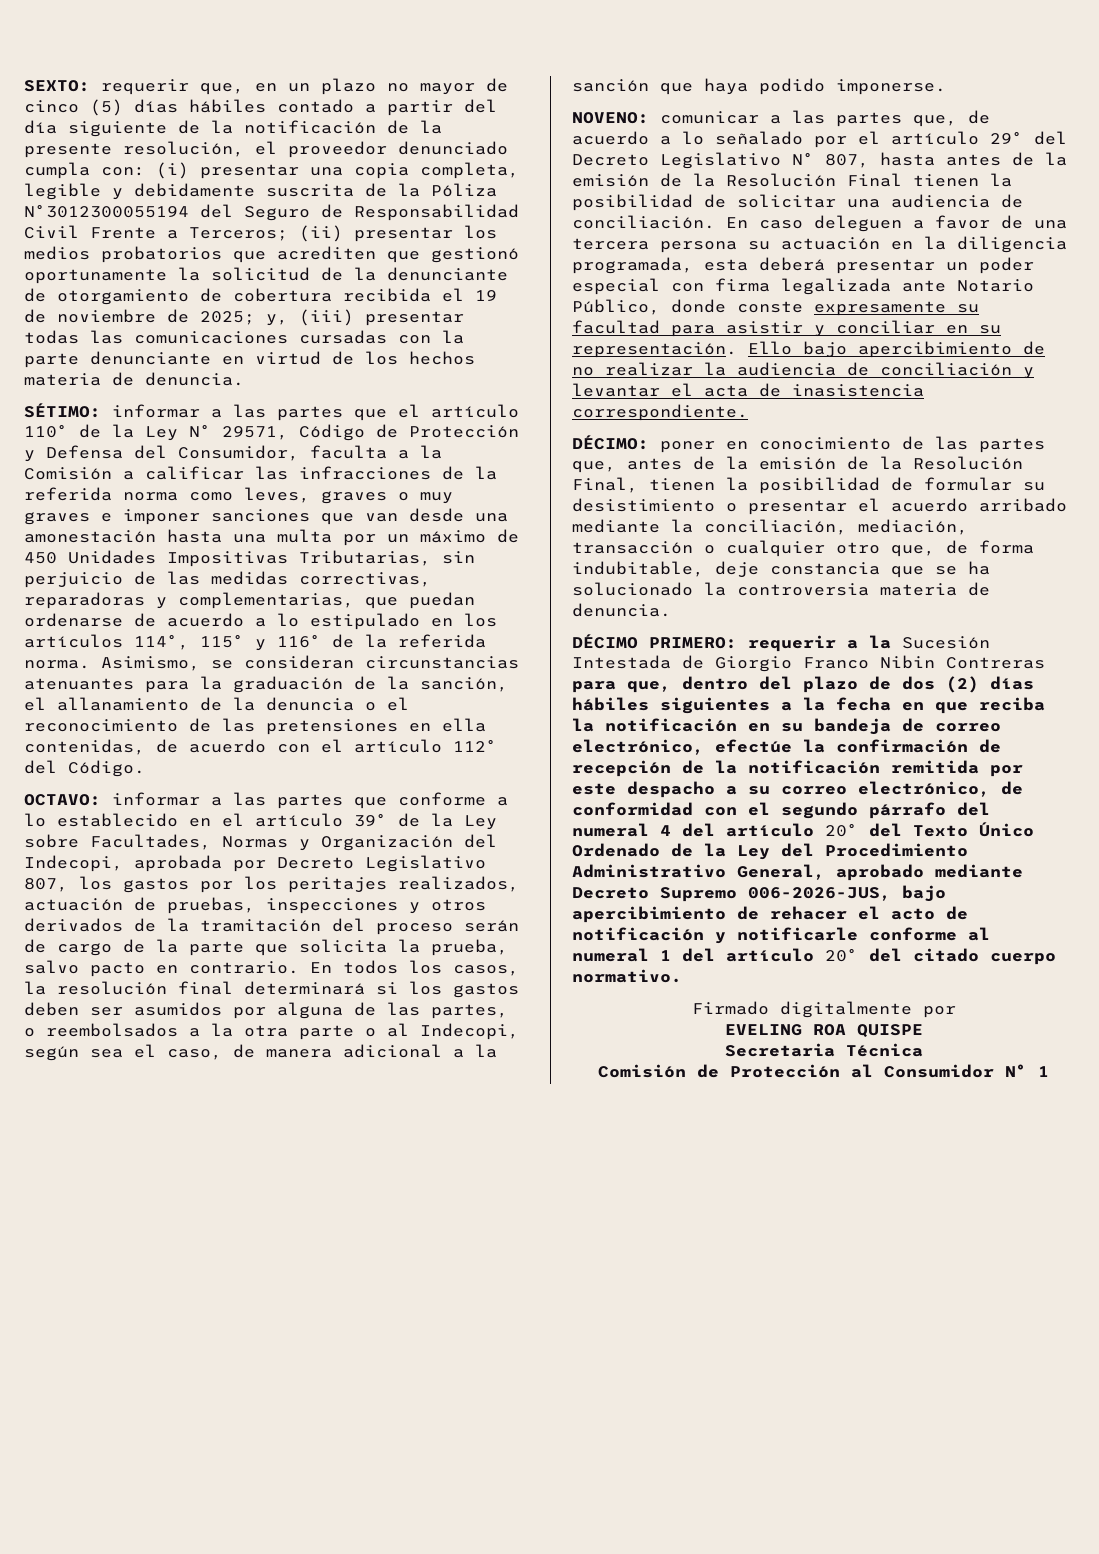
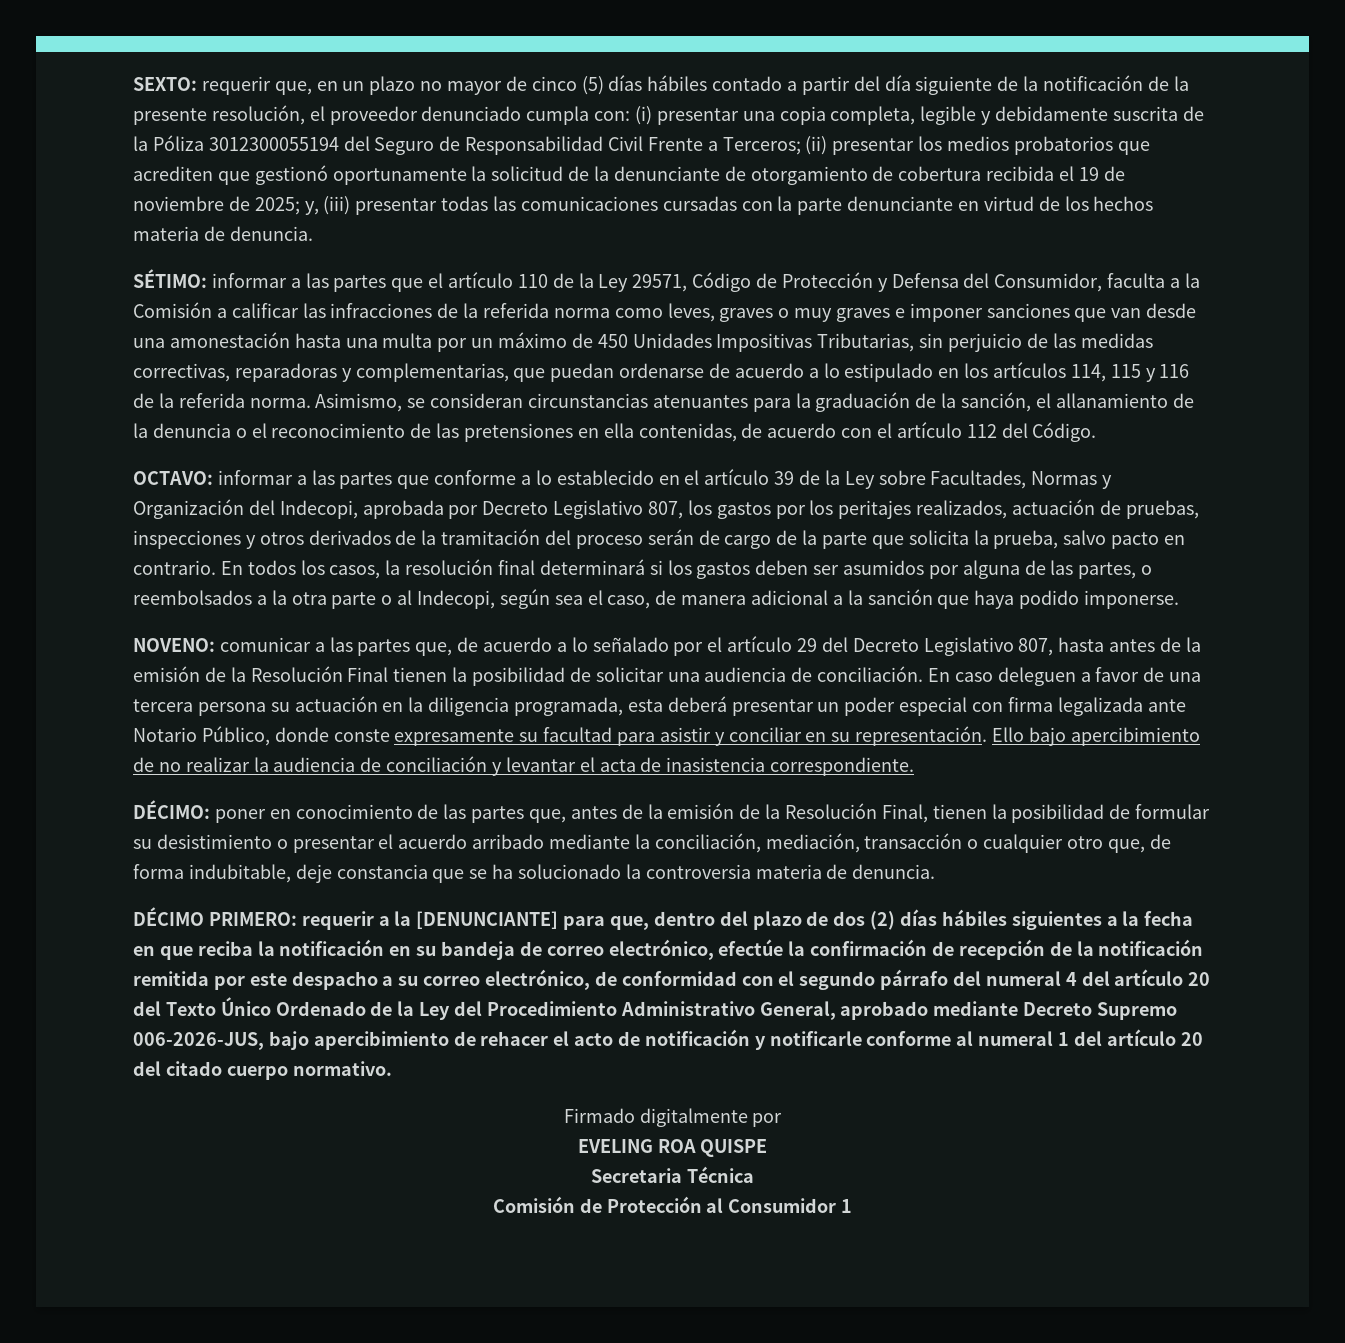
- (i) presentar una copia completa, legible y debidamente suscrita de la Póliza N°3012300055194 del Seguro de Responsabilidad Civil Frente a Terceros;
+ (i) presentar una copia completa, legible y debidamente suscrita de la Póliza 3012300055194 del Seguro de Responsabilidad Civil Frente a Terceros;
- informar a las partes que el artículo 110° de la Ley N° 29571, Código de Protección y Defensa del Consumidor, faculta a la Comisión a calificar las infracciones de la referida norma como leves, graves o muy graves e imponer sanciones que van desde una amonestación hasta una multa por un máximo de 450 Unidades Impositivas Tributarias, sin perjuicio de las medidas correctivas, reparadoras y complementarias, que puedan ordenarse de acuerdo a lo estipulado en los artículos 114°, 115° y 116° de la referida norma.
+ informar a las partes que el artículo 110 de la Ley 29571, Código de Protección y Defensa del Consumidor, faculta a la Comisión a calificar las infracciones de la referida norma como leves, graves o muy graves e imponer sanciones que van desde una amonestación hasta una multa por un máximo de 450 Unidades Impositivas Tributarias, sin perjuicio de las medidas correctivas, reparadoras y complementarias, que puedan ordenarse de acuerdo a lo estipulado en los artículos 114, 115 y 116 de la referida norma.
- Asimismo, se consideran circunstancias atenuantes para la graduación de la sanción, el allanamiento de la denuncia o el reconocimiento de las pretensiones en ella contenidas, de acuerdo con el artículo 112° del Código.
+ Asimismo, se consideran circunstancias atenuantes para la graduación de la sanción, el allanamiento de la denuncia o el reconocimiento de las pretensiones en ella contenidas, de acuerdo con el artículo 112 del Código.
- OCTAVO: informar a las partes que conforme a lo establecido en el artículo 39° de la Ley sobre Facultades, Normas y Organización del Indecopi, aprobada por Decreto Legislativo 807, los gastos por los peritajes realizados, actuación de pruebas, inspecciones y otros derivados de la tramitación del proceso serán de cargo de la parte que solicita la prueba, salvo pacto en contrario.
+ OCTAVO: informar a las partes que conforme a lo establecido en el artículo 39 de la Ley sobre Facultades, Normas y Organización del Indecopi, aprobada por Decreto Legislativo 807, los gastos por los peritajes realizados, actuación de pruebas, inspecciones y otros derivados de la tramitación del proceso serán de cargo de la parte que solicita la prueba, salvo pacto en contrario.
- NOVENO: comunicar a las partes que, de acuerdo a lo señalado por el artículo 29° del Decreto Legislativo N° 807, hasta antes de la emisión de la Resolución Final tienen la posibilidad de solicitar una audiencia de conciliación.
+ NOVENO: comunicar a las partes que, de acuerdo a lo señalado por el artículo 29 del Decreto Legislativo 807, hasta antes de la emisión de la Resolución Final tienen la posibilidad de solicitar una audiencia de conciliación.
- requerir a la Sucesión Intestada de Giorgio Franco Nibin Contreras para que, dentro del plazo de dos (2) días hábiles siguientes a la fecha en que reciba la notificación en su bandeja de correo electrónico, efectúe la confirmación de recepción de la notificación remitida por este despacho a su correo electrónico, de conformidad con el segundo párrafo del numeral 4 del artículo 20° del Texto Único Ordenado de la Ley del Procedimiento Administrativo General, aprobado mediante Decreto Supremo 006-2026-JUS, bajo apercibimiento de rehacer el acto de notificación y notificarle conforme al numeral 1 del artículo 20° del citado cuerpo normativo.
+ requerir a la [DENUNCIANTE] para que, dentro del plazo de dos (2) días hábiles siguientes a la fecha en que reciba la notificación en su bandeja de correo electrónico, efectúe la confirmación de recepción de la notificación remitida por este despacho a su correo electrónico, de conformidad con el segundo párrafo del numeral 4 del artículo 20 del Texto Único Ordenado de la Ley del Procedimiento Administrativo General, aprobado mediante Decreto Supremo 006-2026-JUS, bajo apercibimiento de rehacer el acto de notificación y notificarle conforme al numeral 1 del artículo 20 del citado cuerpo normativo.
- Comisión de Protección al Consumidor N° 1
+ Comisión de Protección al Consumidor 1

